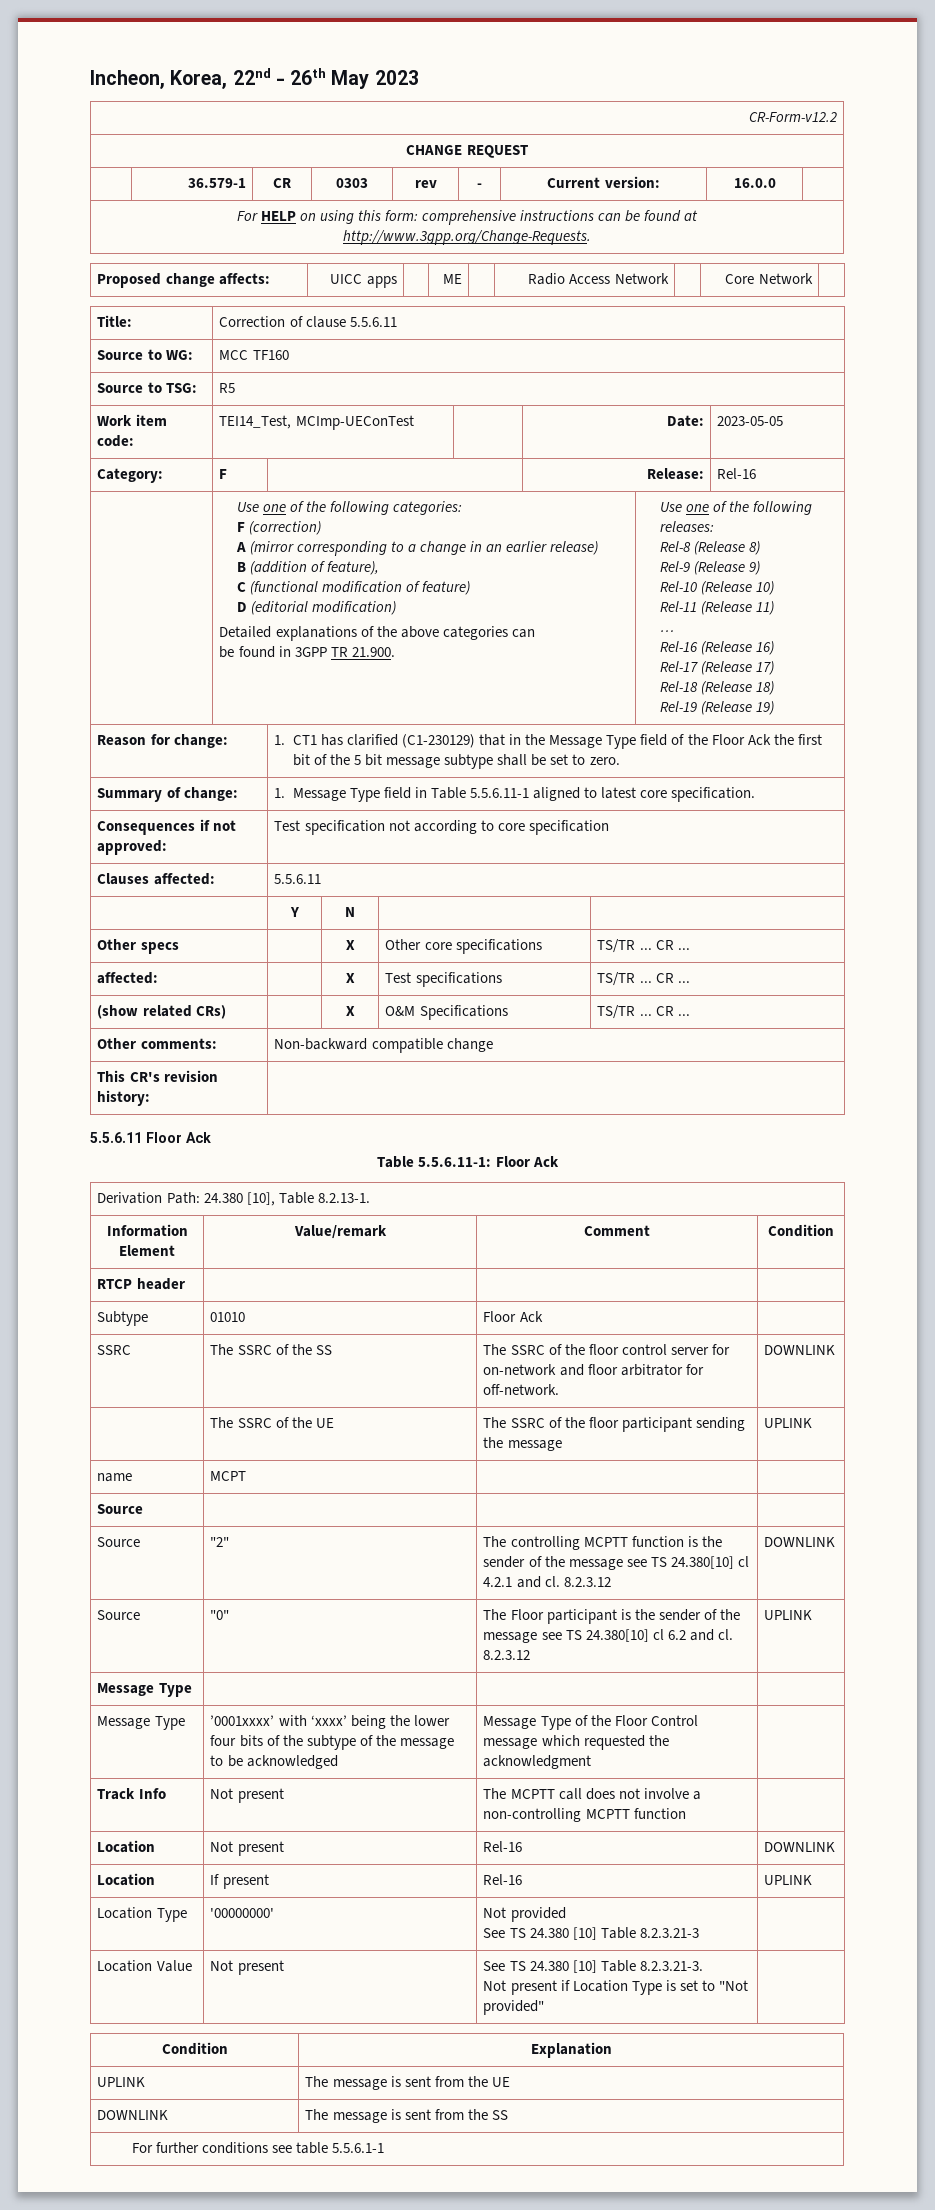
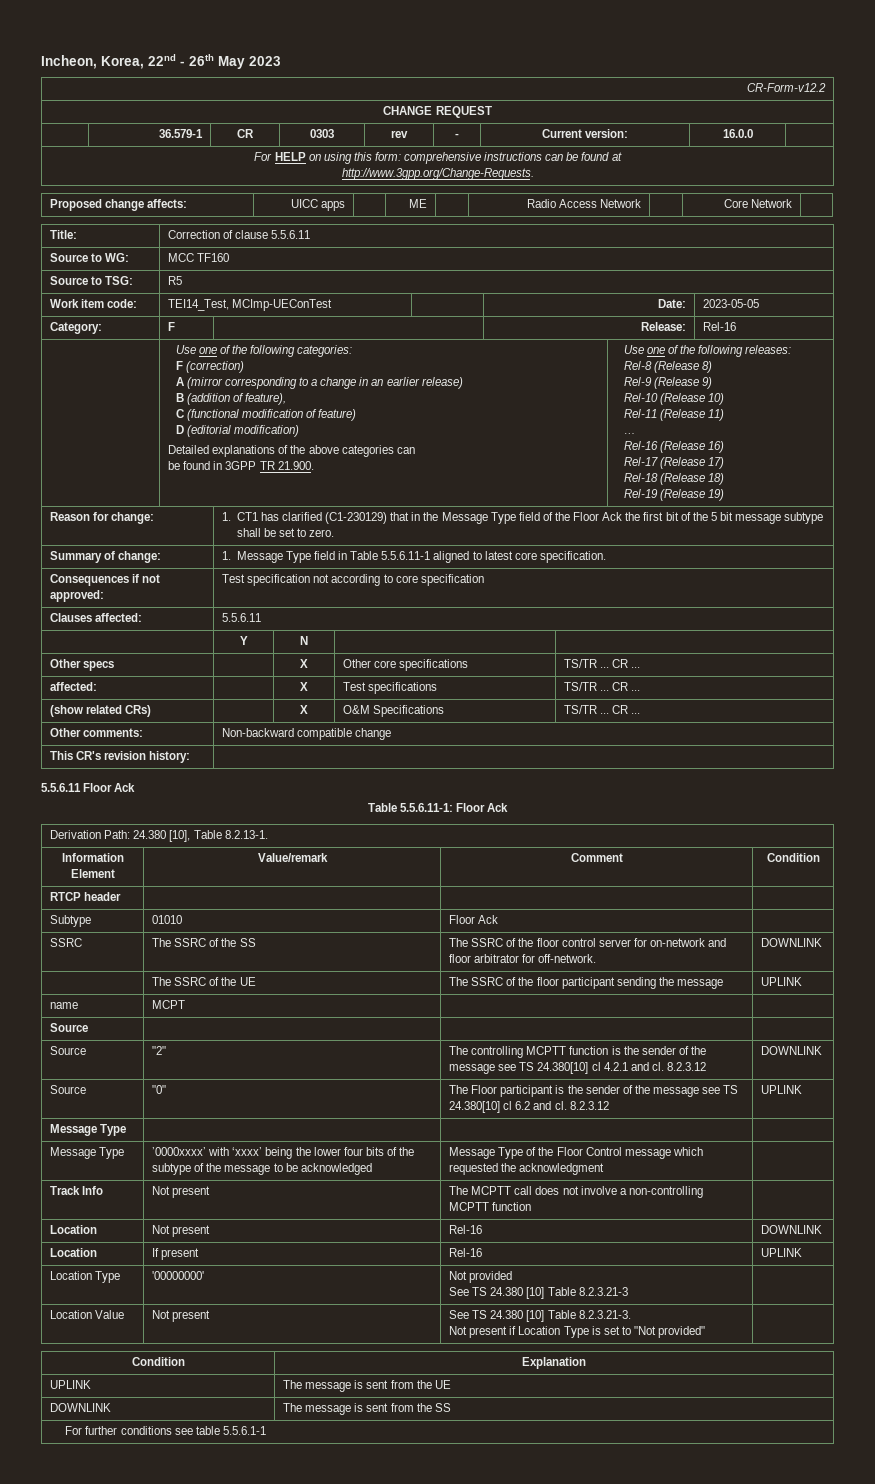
- Message Type | ’0001xxxx’ with ‘xxxx’ being the lower four bits of the subtype of the message to be acknowledged | Message Type of the Floor Control message which requested the acknowledgment |
+ Message Type | ’0000xxxx’ with ‘xxxx’ being the lower four bits of the subtype of the message to be acknowledged | Message Type of the Floor Control message which requested the acknowledgment |

